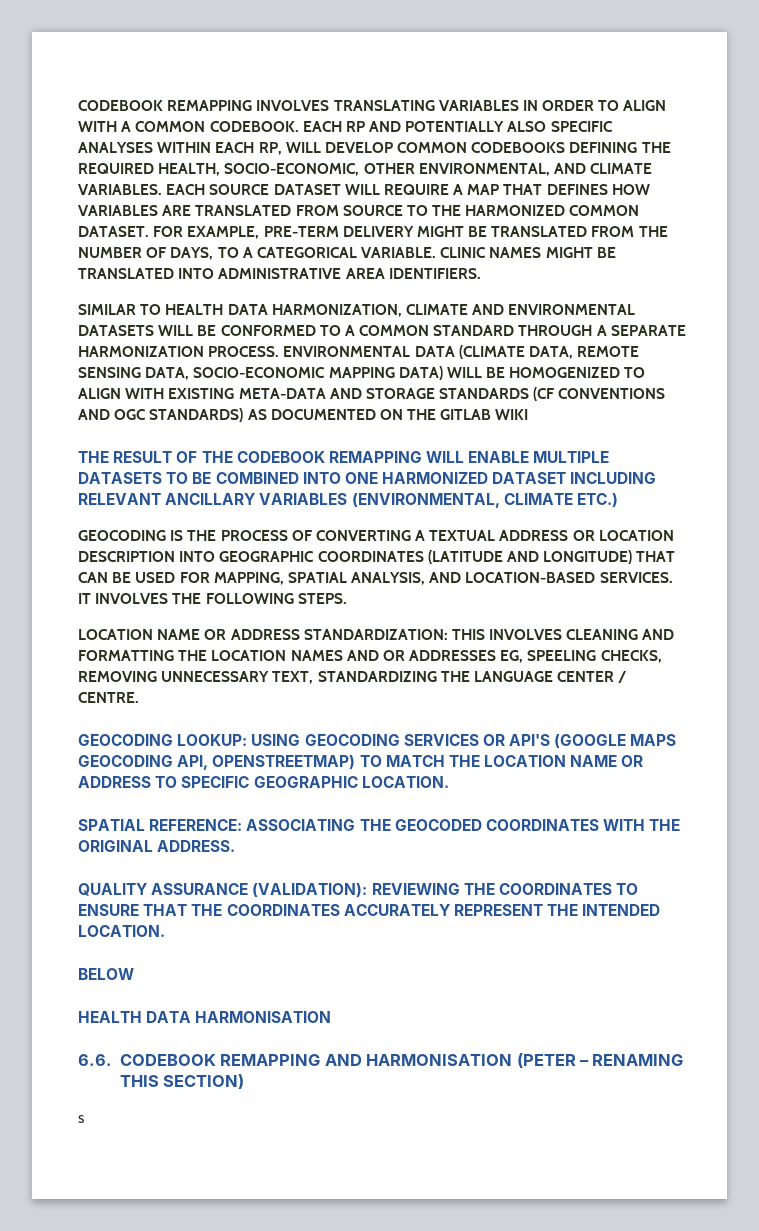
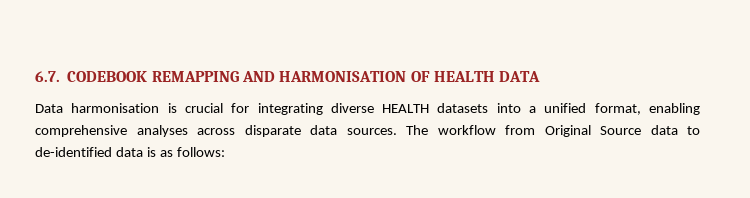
- CODEBOOK REMAPPING INVOLVES TRANSLATING VARIABLES IN ORDER TO ALIGN WITH A COMMON CODEBOOK. EACH RP AND POTENTIALLY ALSO SPECIFIC ANALYSES WITHIN EACH RP, WILL DEVELOP COMMON CODEBOOKS DEFINING THE REQUIRED HEALTH, SOCIO-ECONOMIC, OTHER ENVIRONMENTAL, AND CLIMATE VARIABLES. EACH SOURCE DATASET WILL REQUIRE A MAP THAT DEFINES HOW VARIABLES ARE TRANSLATED FROM SOURCE TO THE HARMONIZED COMMON DATASET. FOR EXAMPLE, PRE-TERM DELIVERY MIGHT BE TRANSLATED FROM THE NUMBER OF DAYS, TO A CATEGORICAL VARIABLE. CLINIC NAMES MIGHT BE TRANSLATED INTO ADMINISTRATIVE AREA IDENTIFIERS.
- SIMILAR TO HEALTH DATA HARMONIZATION, CLIMATE AND ENVIRONMENTAL DATASETS WILL BE CONFORMED TO A COMMON STANDARD THROUGH A SEPARATE HARMONIZATION PROCESS. ENVIRONMENTAL DATA (CLIMATE DATA, REMOTE SENSING DATA, SOCIO-ECONOMIC MAPPING DATA) WILL BE HOMOGENIZED TO ALIGN WITH EXISTING META-DATA AND STORAGE STANDARDS (CF CONVENTIONS AND OGC STANDARDS) AS DOCUMENTED ON THE GITLAB WIKI
- THE RESULT OF THE CODEBOOK REMAPPING WILL ENABLE MULTIPLE DATASETS TO BE COMBINED INTO ONE HARMONIZED DATASET INCLUDING RELEVANT ANCILLARY VARIABLES (ENVIRONMENTAL, CLIMATE ETC.)
- GEOCODING IS THE PROCESS OF CONVERTING A TEXTUAL ADDRESS OR LOCATION DESCRIPTION INTO GEOGRAPHIC COORDINATES (LATITUDE AND LONGITUDE) THAT CAN BE USED FOR MAPPING, SPATIAL ANALYSIS, AND LOCATION-BASED SERVICES. IT INVOLVES THE FOLLOWING STEPS.
- LOCATION NAME OR ADDRESS STANDARDIZATION: THIS INVOLVES CLEANING AND FORMATTING THE LOCATION NAMES AND OR ADDRESSES EG, SPEELING CHECKS, REMOVING UNNECESSARY TEXT, STANDARDIZING THE LANGUAGE CENTER / CENTRE.
- GEOCODING LOOKUP: USING GEOCODING SERVICES OR API'S (GOOGLE MAPS GEOCODING API, OPENSTREETMAP) TO MATCH THE LOCATION NAME OR ADDRESS TO SPECIFIC GEOGRAPHIC LOCATION.
- SPATIAL REFERENCE: ASSOCIATING THE GEOCODED COORDINATES WITH THE ORIGINAL ADDRESS.
- QUALITY ASSURANCE (VALIDATION): REVIEWING THE COORDINATES TO ENSURE THAT THE COORDINATES ACCURATELY REPRESENT THE INTENDED LOCATION.
- BELOW
- HEALTH DATA HARMONISATION
- 6.6. CODEBOOK REMAPPING AND HARMONISATION (PETER – RENAMING THIS SECTION)
- s
+ 6.7. CODEBOOK REMAPPING AND HARMONISATION OF HEALTH DATA
+ Data harmonisation is crucial for integrating diverse HEALTH datasets into a unified format, enabling comprehensive analyses across disparate data sources. The workflow from Original Source data to de-identified data is as follows:

